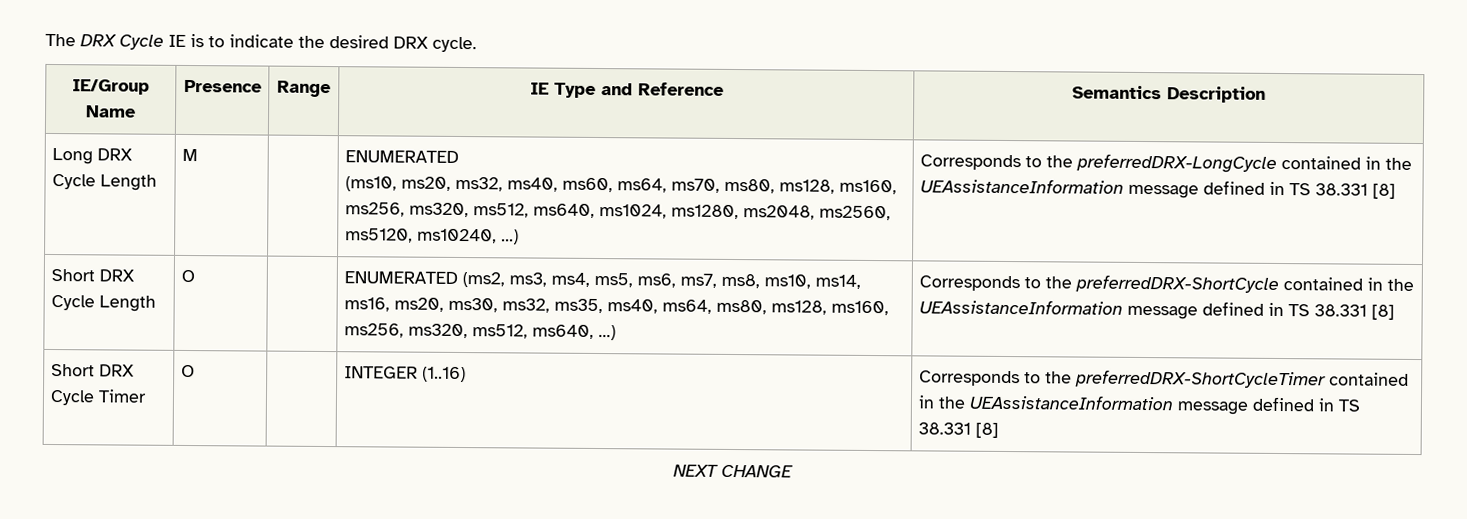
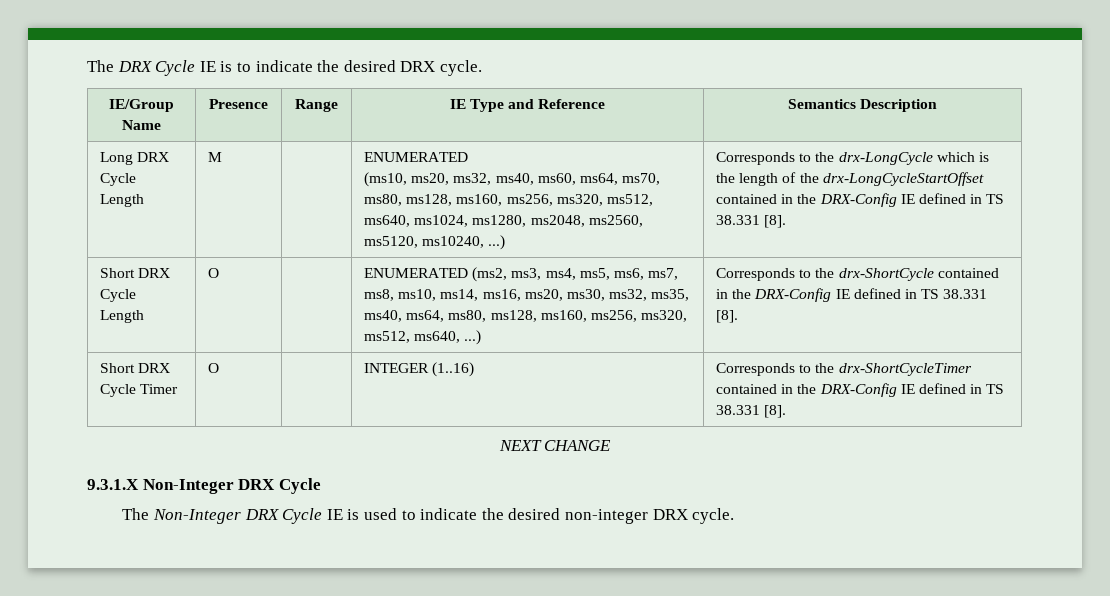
- Corresponds to the preferredDRX-LongCycle contained in the UEAssistanceInformation message defined in TS 38.331 [8]
+ Corresponds to the drx-LongCycle which is the length of the drx-LongCycleStartOffset contained in the DRX-Config IE defined in TS 38.331 [8].
- Corresponds to the preferredDRX-ShortCycle contained in the UEAssistanceInformation message defined in TS 38.331 [8]
+ Corresponds to the drx-ShortCycle contained in the DRX-Config IE defined in TS 38.331 [8].
- Short DRX Cycle Timer | O | | INTEGER (1..16) | Corresponds to the preferredDRX-ShortCycleTimer contained in the UEAssistanceInformation message defined in TS 38.331 [8]
+ Short DRX Cycle Timer | O | | INTEGER (1..16) | Corresponds to the drx-ShortCycleTimer contained in the DRX-Config IE defined in TS 38.331 [8].
+ 9.3.1.X Non-Integer DRX Cycle
+ The Non-Integer DRX Cycle IE is used to indicate the desired non-integer DRX cycle.

